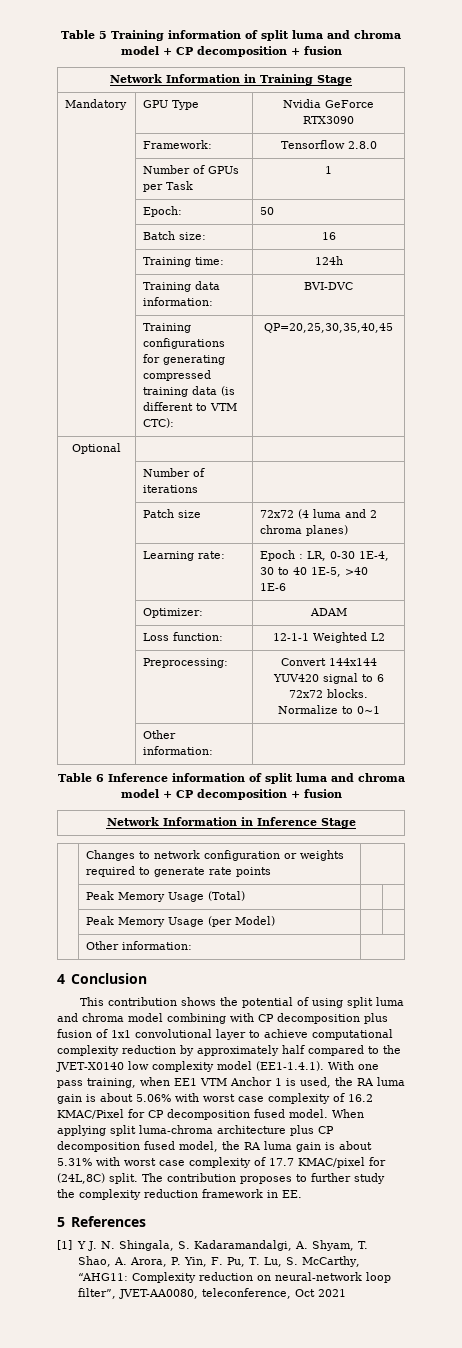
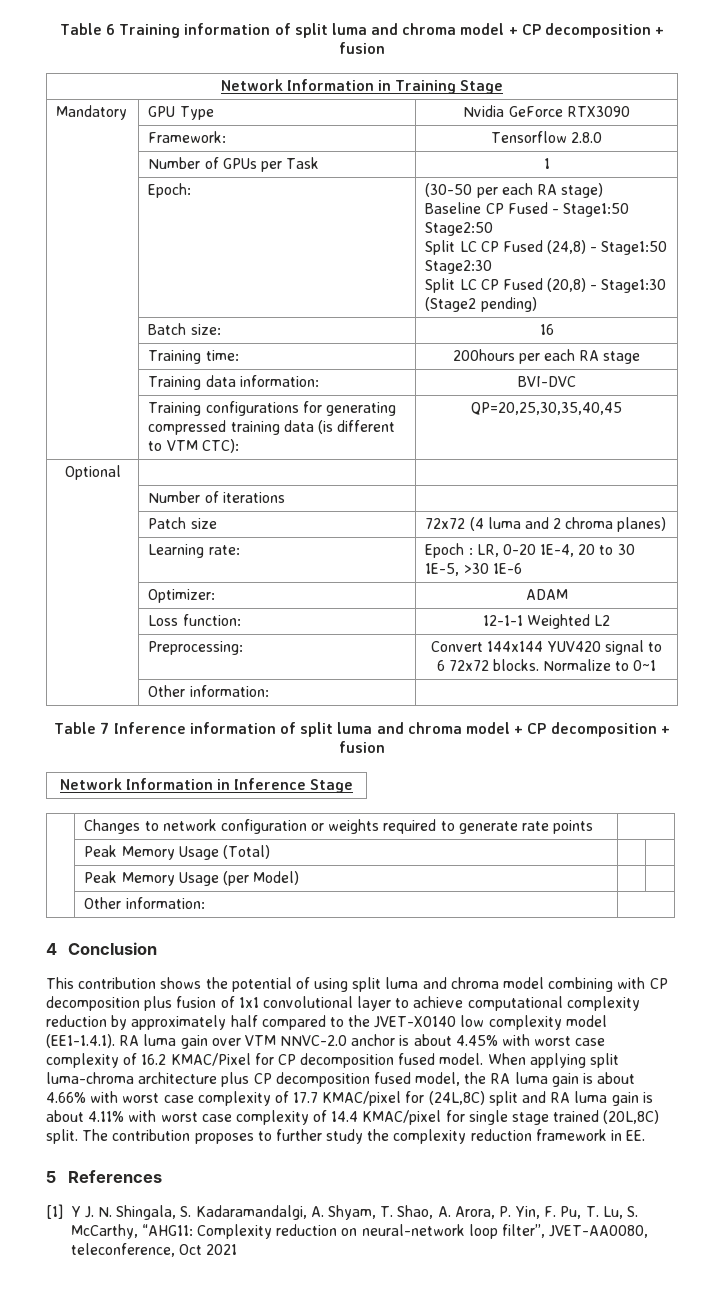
- Table 5 Training information of split luma and chroma model + CP decomposition + fusion
+ Table 6 Training information of split luma and chroma model + CP decomposition + fusion
- | Epoch: | 50
+ | Epoch: | (30-50 per each RA stage)
+ Baseline CP Fused - Stage1:50 Stage2:50
+ Split LC CP Fused (24,8) - Stage1:50 Stage2:30
+ Split LC CP Fused (20,8) - Stage1:30 (Stage2 pending)
- | Training time: | 124h
+ | Training time: | 200hours per each RA stage
- | Learning rate: | Epoch : LR, 0-30 1E-4, 30 to 40 1E-5, >40 1E-6
+ | Learning rate: | Epoch : LR, 0-20 1E-4, 20 to 30 1E-5, >30 1E-6
- Table 6 Inference information of split luma and chroma model + CP decomposition + fusion
+ Table 7 Inference information of split luma and chroma model + CP decomposition + fusion
- This contribution shows the potential of using split luma and chroma model combining with CP decomposition plus fusion of 1x1 convolutional layer to achieve computational complexity reduction by approximately half compared to the JVET-X0140 low complexity model (EE1-1.4.1). With one pass training, when EE1 VTM Anchor 1 is used, the RA luma gain is about 5.06% with worst case complexity of 16.2 KMAC/Pixel for CP decomposition fused model.
+ This contribution shows the potential of using split luma and chroma model combining with CP decomposition plus fusion of 1x1 convolutional layer to achieve computational complexity reduction by approximately half compared to the JVET-X0140 low complexity model (EE1-1.4.1). RA luma gain over VTM NNVC-2.0 anchor is about 4.45% with worst case complexity of 16.2 KMAC/Pixel for CP decomposition fused model.
- When applying split luma-chroma architecture plus CP decomposition fused model, the RA luma gain is about 5.31% with worst case complexity of 17.7 KMAC/pixel for (24L,8C) split.
+ When applying split luma-chroma architecture plus CP decomposition fused model, the RA luma gain is about 4.66% with worst case complexity of 17.7 KMAC/pixel for (24L,8C) split and RA luma gain is about 4.11% with worst case complexity of 14.4 KMAC/pixel for single stage trained (20L,8C) split.

